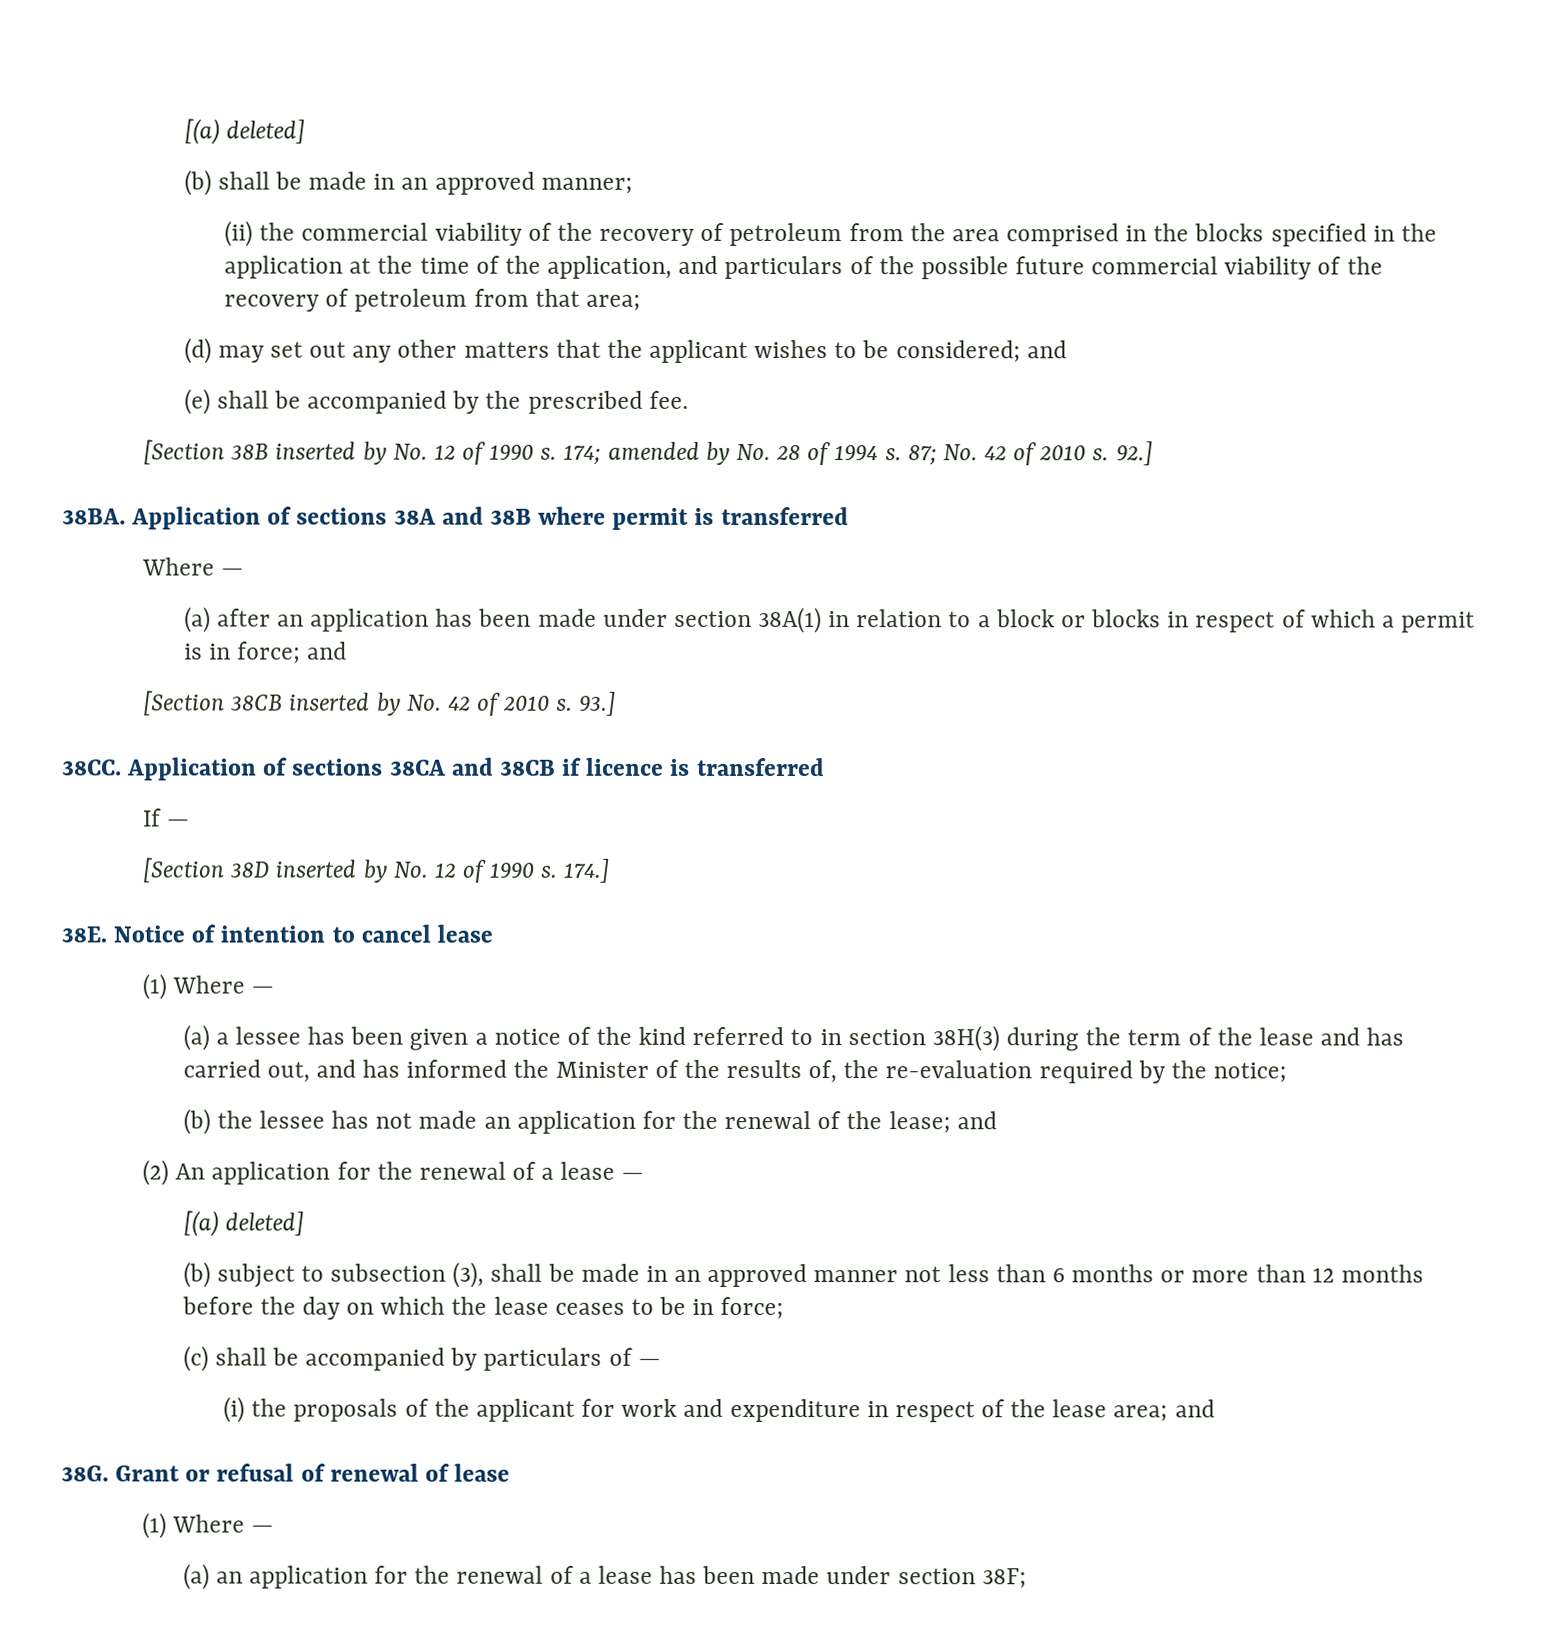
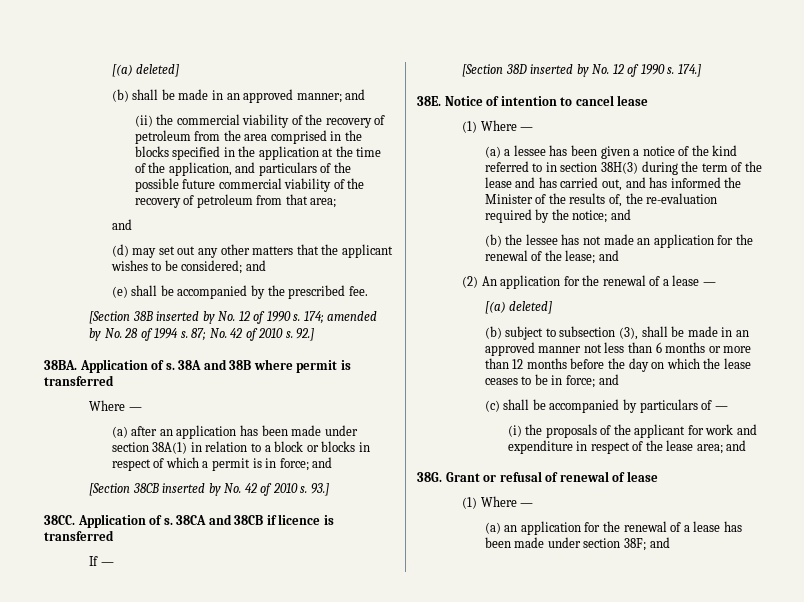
- (b) shall be made in an approved manner;
+ (b) shall be made in an approved manner; and
  (ii) the commercial viability of the recovery of petroleum from the area comprised in the blocks specified in the application at the time of the application, and particulars of the possible future commercial viability of the recovery of petroleum from that area;
+ and
- Application of sections 38A and 38B where permit is transferred
+ Application of s. 38A and 38B where permit is transferred
- Application of sections 38CA and 38CB if licence is transferred
+ Application of s. 38CA and 38CB if licence is transferred
- (a) a lessee has been given a notice of the kind referred to in section 38H(3) during the term of the lease and has carried out, and has informed the Minister of the results of, the re-evaluation required by the notice;
+ (a) a lessee has been given a notice of the kind referred to in section 38H(3) during the term of the lease and has carried out, and has informed the Minister of the results of, the re-evaluation required by the notice; and
- (b) subject to subsection (3), shall be made in an approved manner not less than 6 months or more than 12 months before the day on which the lease ceases to be in force;
+ (b) subject to subsection (3), shall be made in an approved manner not less than 6 months or more than 12 months before the day on which the lease ceases to be in force; and
- (a) an application for the renewal of a lease has been made under section 38F;
+ (a) an application for the renewal of a lease has been made under section 38F; and

